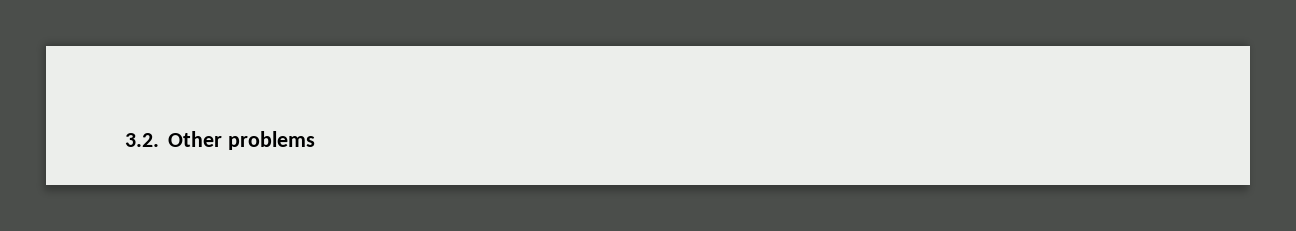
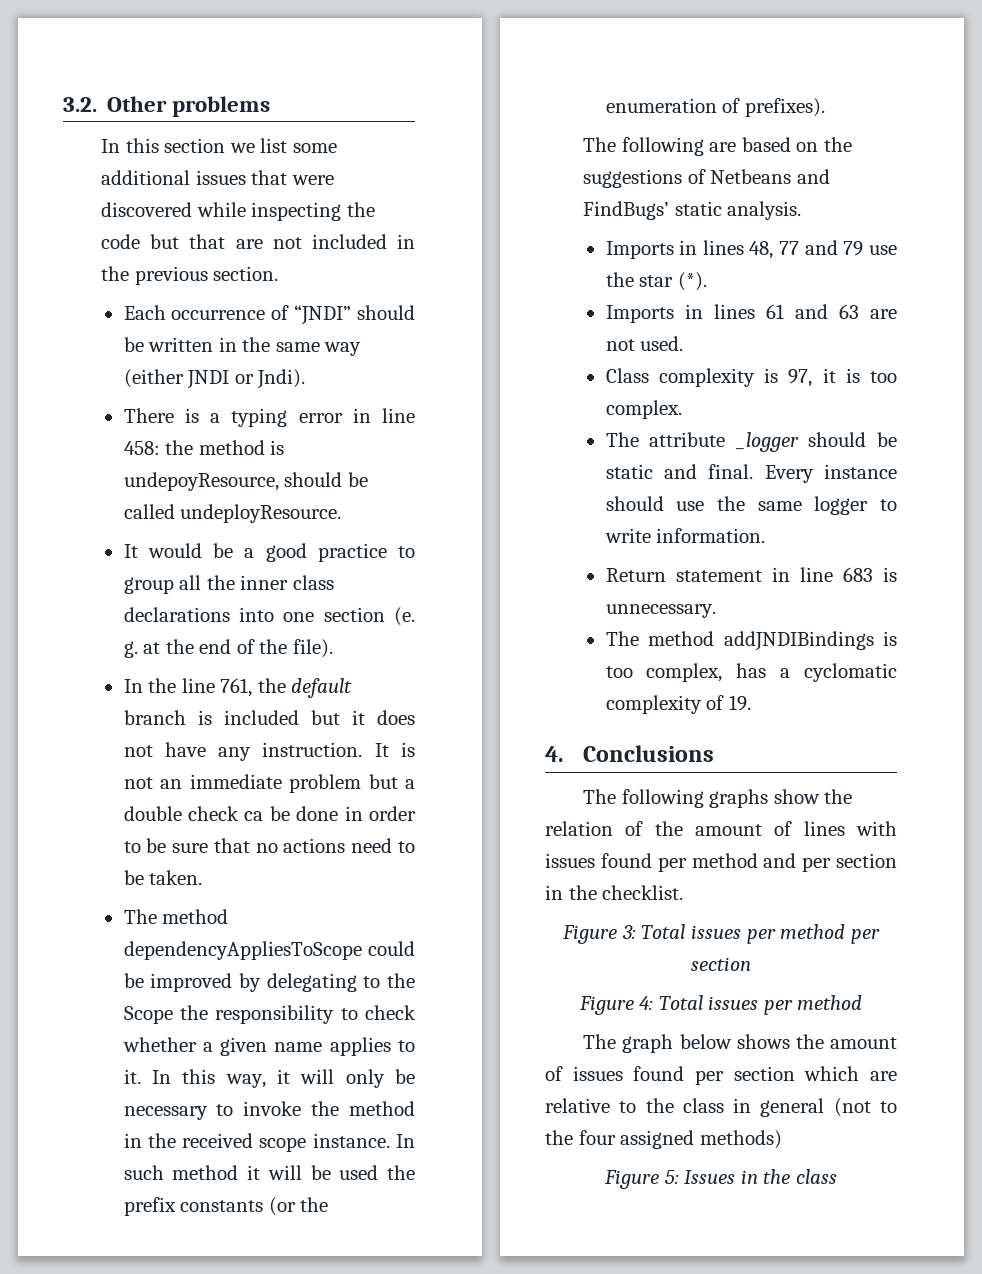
+ In this section we list some additional issues that were discovered while inspecting the code but that are not included in the previous section.
+ Each occurrence of “JNDI” should be written in the same way (either JNDI or Jndi).
+ There is a typing error in line 458: the method is undepoyResource, should be called undeployResource.
+ It would be a good practice to group all the inner class declarations into one section (e. g. at the end of the file).
+ In the line 761, the default branch is included but it does not have any instruction. It is not an immediate problem but a double check ca be done in order to be sure that no actions need to be taken.
+ The method dependencyAppliesToScope could be improved by delegating to the Scope the responsibility to check whether a given name applies to it. In this way, it will only be necessary to invoke the method in the received scope instance. In such method it will be used the prefix constants (or the enumeration of prefixes).
+ The following are based on the suggestions of Netbeans and FindBugs’ static analysis.
+ Imports in lines 48, 77 and 79 use the star (*).
+ Imports in lines 61 and 63 are not used.
+ Class complexity is 97, it is too complex.
+ The attribute _logger should be static and final. Every instance should use the same logger to write information.
+ Return statement in line 683 is unnecessary.
+ The method addJNDIBindings is too complex, has a cyclomatic complexity of 19.
+ 4. Conclusions
+ The following graphs show the relation of the amount of lines with issues found per method and per section in the checklist.
+ Figure 3: Total issues per method per section
+ Figure 4: Total issues per method
+ The graph below shows the amount of issues found per section which are relative to the class in general (not to the four assigned methods)
+ Figure 5: Issues in the class

